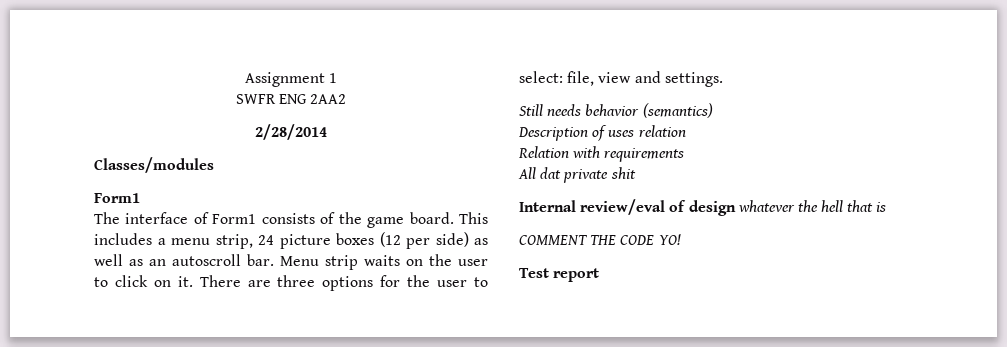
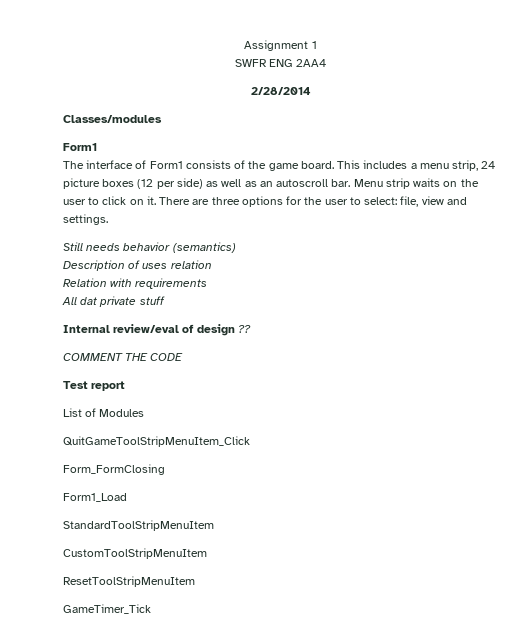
- SWFR ENG 2AA2
+ SWFR ENG 2AA4
- All dat private shit
+ All dat private stuff
- Internal review/eval of design whatever the hell that is
+ Internal review/eval of design ??
- COMMENT THE CODE YO!
+ COMMENT THE CODE
+ List of Modules
+ QuitGameToolStripMenuItem_Click
+ Form_FormClosing
+ Form1_Load
+ StandardToolStripMenuItem
+ CustomToolStripMenuItem
+ ResetToolStripMenuItem
+ GameTimer_Tick

